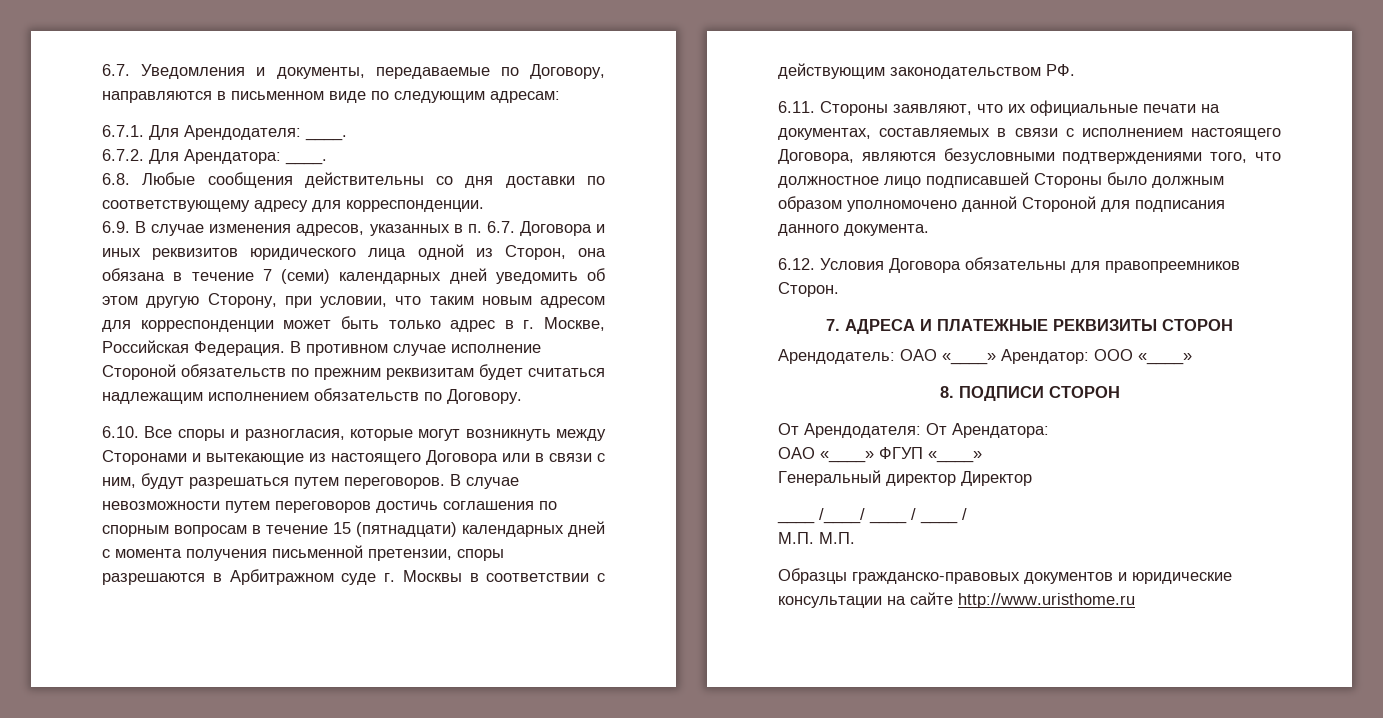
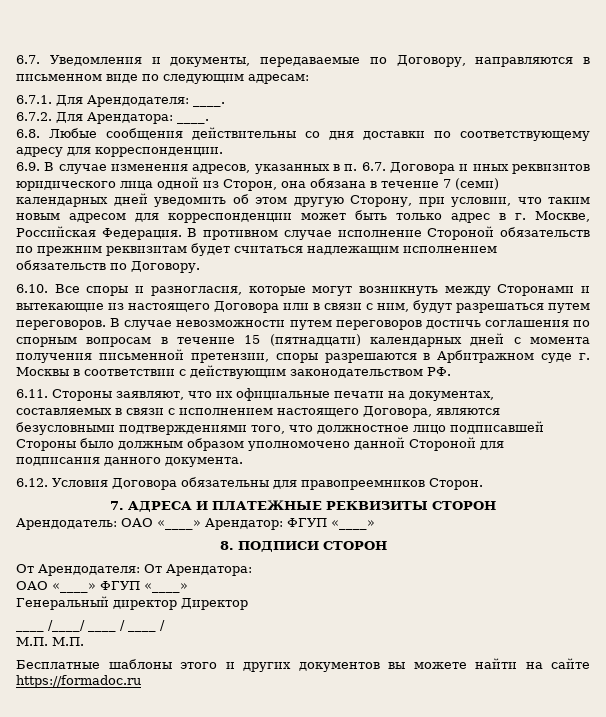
- Арендодатель: ОАО «____» Арендатор: ООО «____»
+ Арендодатель: ОАО «____» Арендатор: ФГУП «____»
- Образцы гражданско-правовых документов и юридические консультации на сайте http://www.uristhome.ru
+ Бесплатные шаблоны этого и других документов вы можете найти на сайте https://formadoc.ru

